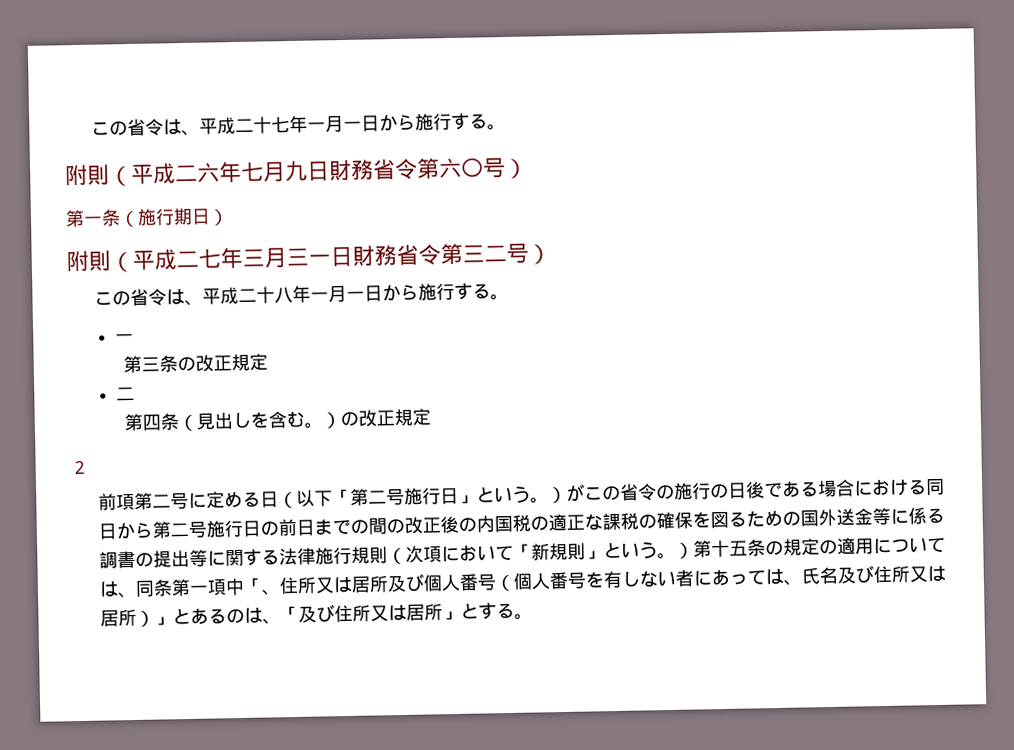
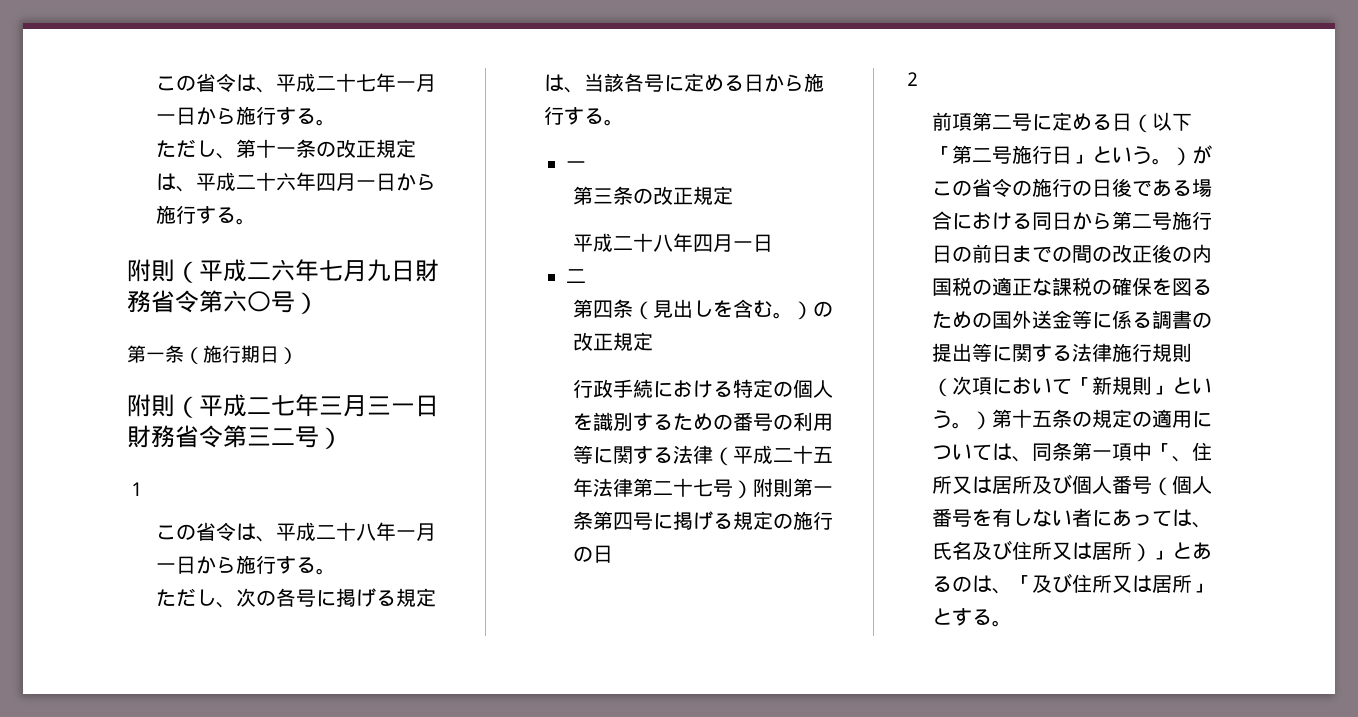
+ ただし、第十一条の改正規定は、平成二十六年四月一日から施行する。
+ １
+ ただし、次の各号に掲げる規定は、当該各号に定める日から施行する。
+ 平成二十八年四月一日
+ 行政手続における特定の個人を識別するための番号の利用等に関する法律（平成二十五年法律第二十七号）附則第一条第四号に掲げる規定の施行の日

